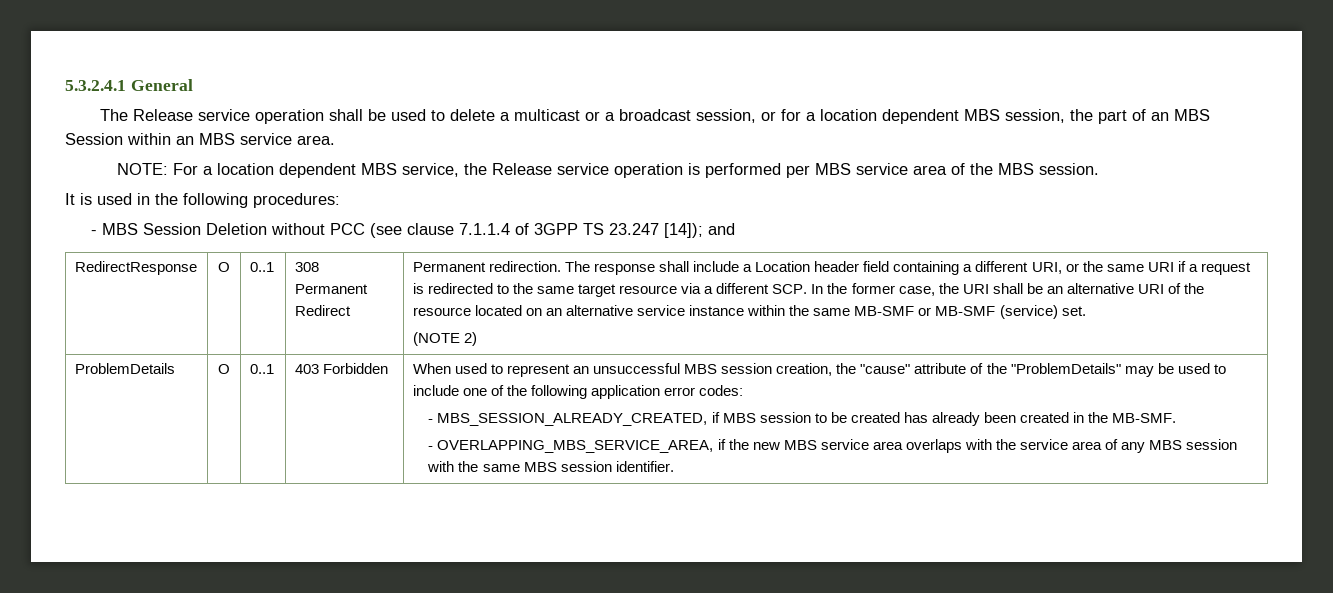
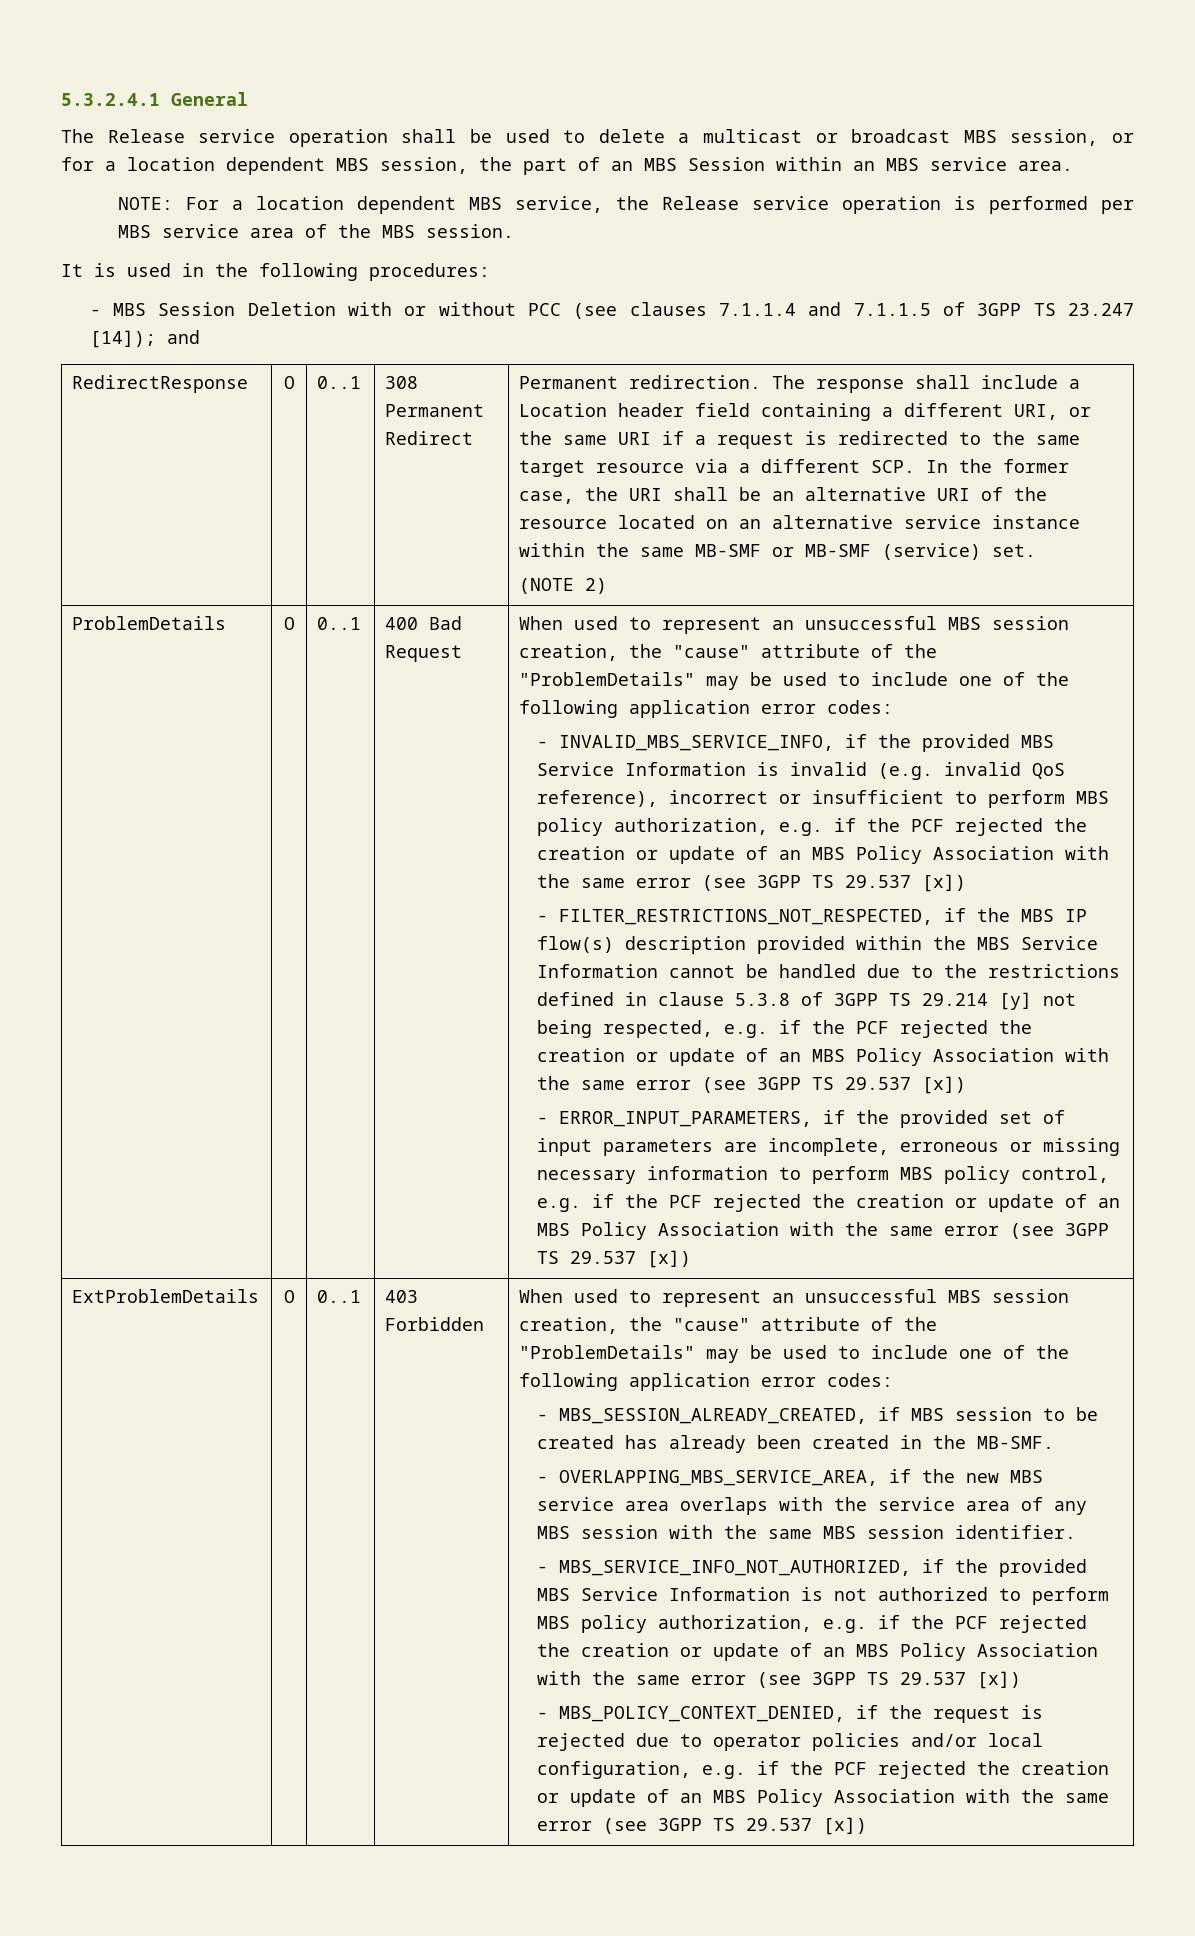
- The Release service operation shall be used to delete a multicast or a broadcast session, or for a location dependent MBS session, the part of an MBS Session within an MBS service area.
+ The Release service operation shall be used to delete a multicast or broadcast MBS session, or for a location dependent MBS session, the part of an MBS Session within an MBS service area.
- - MBS Session Deletion without PCC (see clause 7.1.1.4 of 3GPP TS 23.247 [14]); and
+ - MBS Session Deletion with or without PCC (see clauses 7.1.1.4 and 7.1.1.5 of 3GPP TS 23.247 [14]); and
+ 400 Bad Request | When used to represent an unsuccessful MBS session creation, the "cause" attribute of the "ProblemDetails" may be used to include one of the following application error codes:
+ - INVALID_MBS_SERVICE_INFO, if the provided MBS Service Information is invalid (e.g. invalid QoS reference), incorrect or insufficient to perform MBS policy authorization, e.g. if the PCF rejected the creation or update of an MBS Policy Association with the same error (see 3GPP TS 29.537 [x])
+ - FILTER_RESTRICTIONS_NOT_RESPECTED, if the MBS IP flow(s) description provided within the MBS Service Information cannot be handled due to the restrictions defined in clause 5.3.8 of 3GPP TS 29.214 [y] not being respected, e.g. if the PCF rejected the creation or update of an MBS Policy Association with the same error (see 3GPP TS 29.537 [x])
+ - ERROR_INPUT_PARAMETERS, if the provided set of input parameters are incomplete, erroneous or missing necessary information to perform MBS policy control, e.g. if the PCF rejected the creation or update of an MBS Policy Association with the same error (see 3GPP TS 29.537 [x])
+ ExtProblemDetails | O | 0..1
+ - MBS_SERVICE_INFO_NOT_AUTHORIZED, if the provided MBS Service Information is not authorized to perform MBS policy authorization, e.g. if the PCF rejected the creation or update of an MBS Policy Association with the same error (see 3GPP TS 29.537 [x])
+ - MBS_POLICY_CONTEXT_DENIED, if the request is rejected due to operator policies and/or local configuration, e.g. if the PCF rejected the creation or update of an MBS Policy Association with the same error (see 3GPP TS 29.537 [x])

